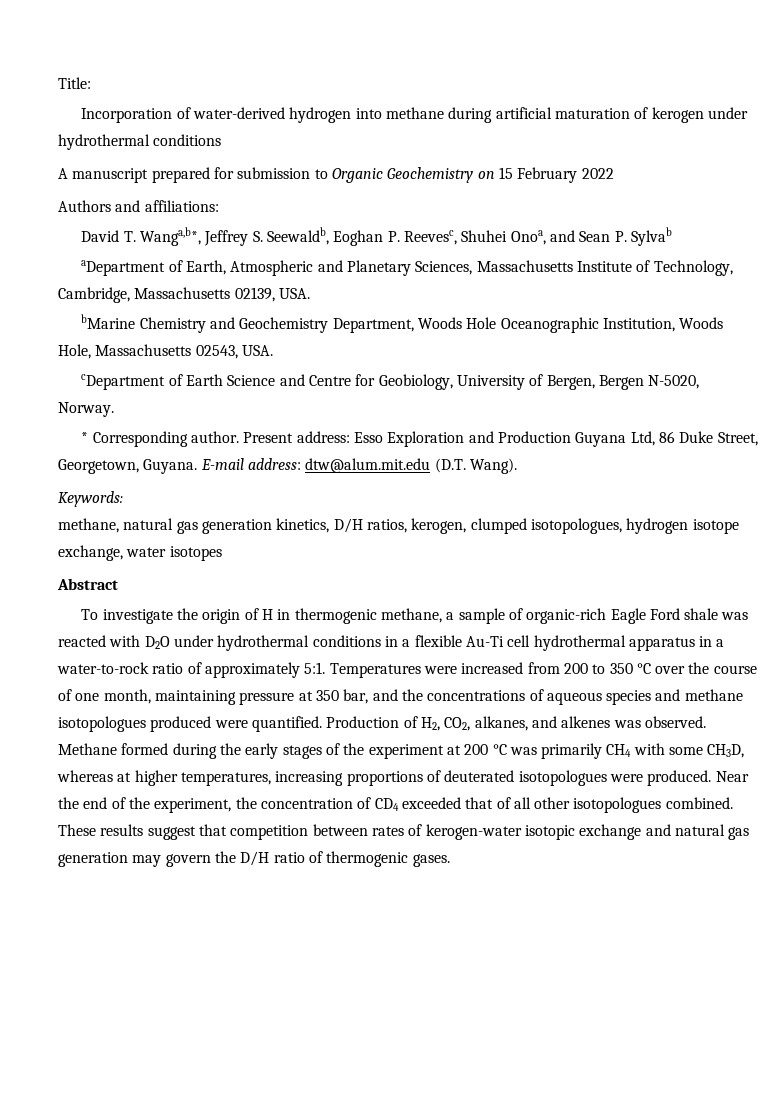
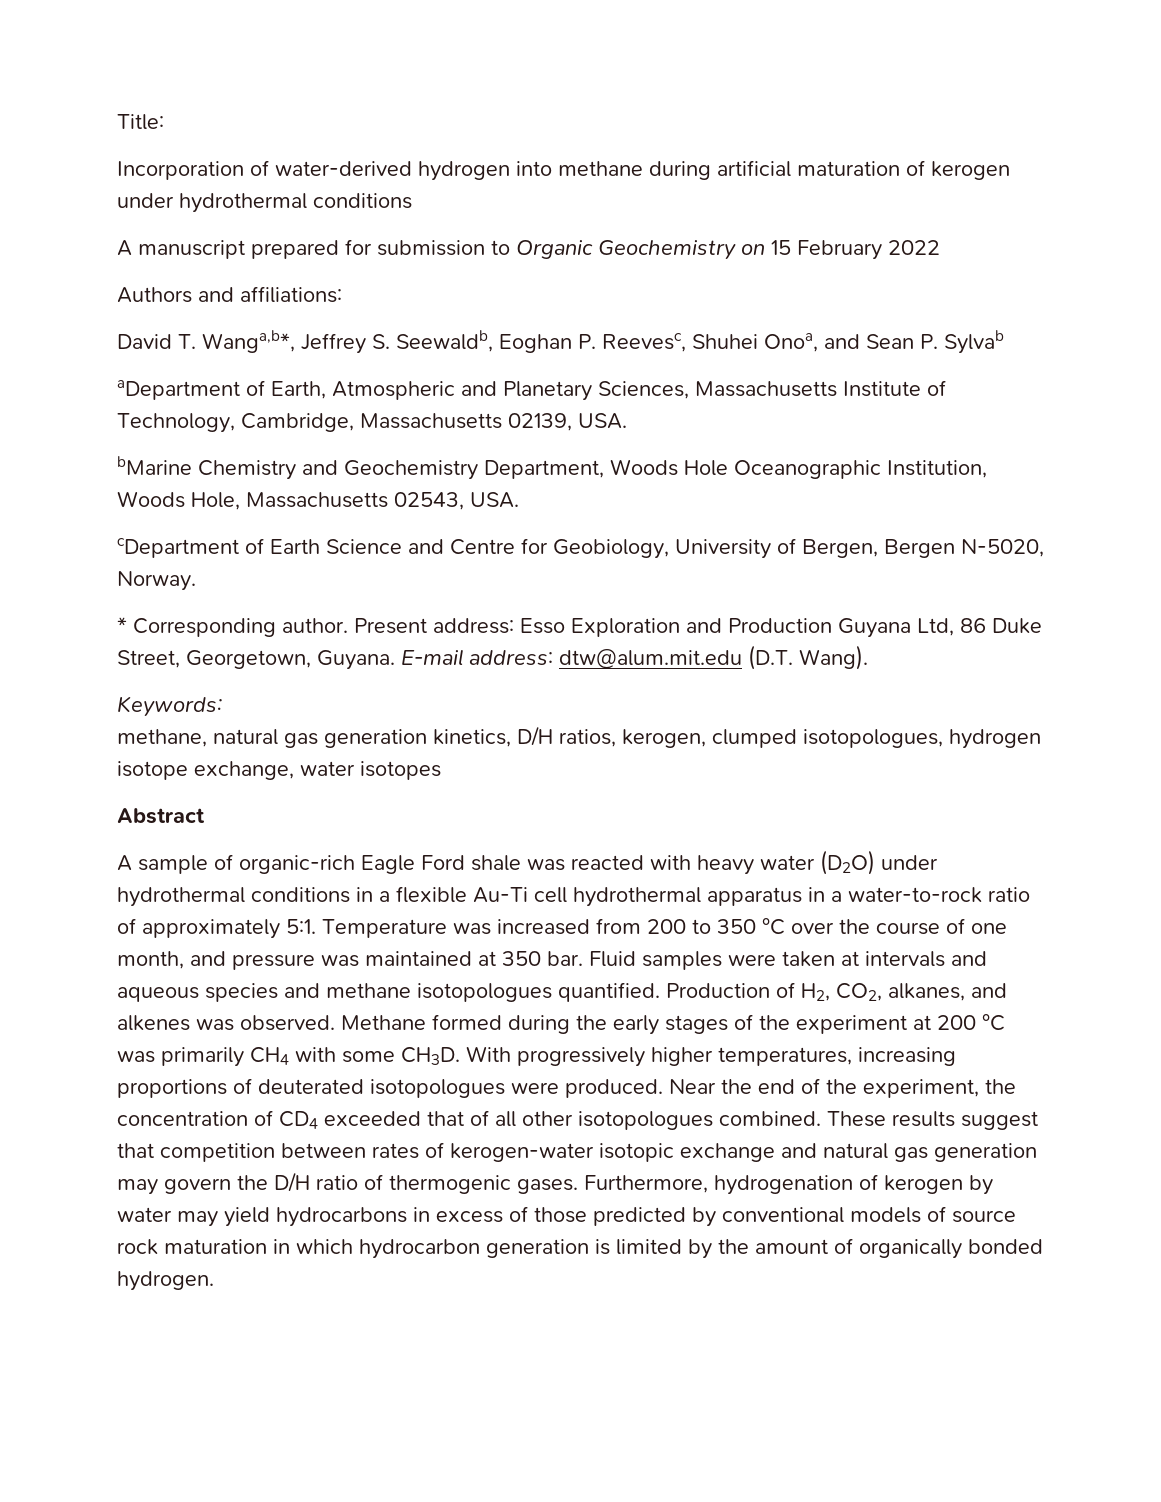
- To investigate the origin of H in thermogenic methane, a sample of organic-rich Eagle Ford shale was reacted with D2O under hydrothermal conditions in a flexible Au-Ti cell hydrothermal apparatus in a water-to-rock ratio of approximately 5:1.
+ A sample of organic-rich Eagle Ford shale was reacted with heavy water (D2O) under hydrothermal conditions in a flexible Au-Ti cell hydrothermal apparatus in a water-to-rock ratio of approximately 5:1.
- Temperatures were increased from 200 to 350 °C over the course of one month, maintaining pressure at 350 bar, and the concentrations of aqueous species and methane isotopologues produced were quantified.
+ Temperature was increased from 200 to 350 °C over the course of one month, and pressure was maintained at 350 bar. Fluid samples were taken at intervals and aqueous species and methane isotopologues quantified.
- Methane formed during the early stages of the experiment at 200 °C was primarily CH4 with some CH3D, whereas at higher temperatures, increasing proportions of deuterated isotopologues were produced.
+ Methane formed during the early stages of the experiment at 200 °C was primarily CH4 with some CH3D. With progressively higher temperatures, increasing proportions of deuterated isotopologues were produced.
+ Furthermore, hydrogenation of kerogen by water may yield hydrocarbons in excess of those predicted by conventional models of source rock maturation in which hydrocarbon generation is limited by the amount of organically bonded hydrogen.

